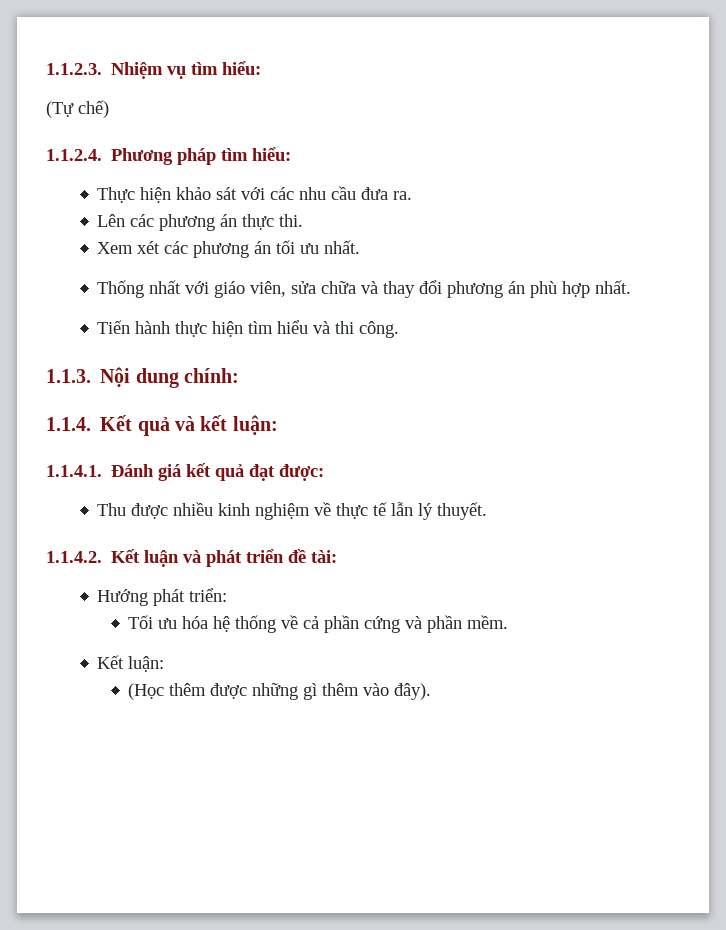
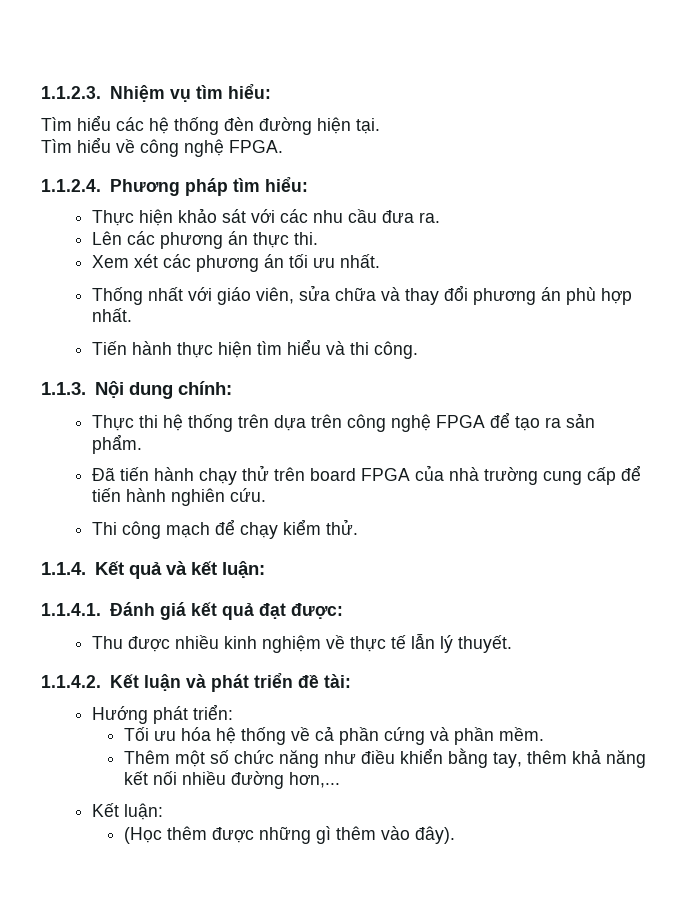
- (Tự chế)
+ Tìm hiểu các hệ thống đèn đường hiện tại.
+ Tìm hiểu về công nghệ FPGA.
+ Thực thi hệ thống trên dựa trên công nghệ FPGA để tạo ra sản phẩm.
+ Đã tiến hành chạy thử trên board FPGA của nhà trường cung cấp để tiến hành nghiên cứu.
+ Thi công mạch để chạy kiểm thử.
+ Thêm một số chức năng như điều khiển bằng tay, thêm khả năng kết nối nhiều đường hơn,...

